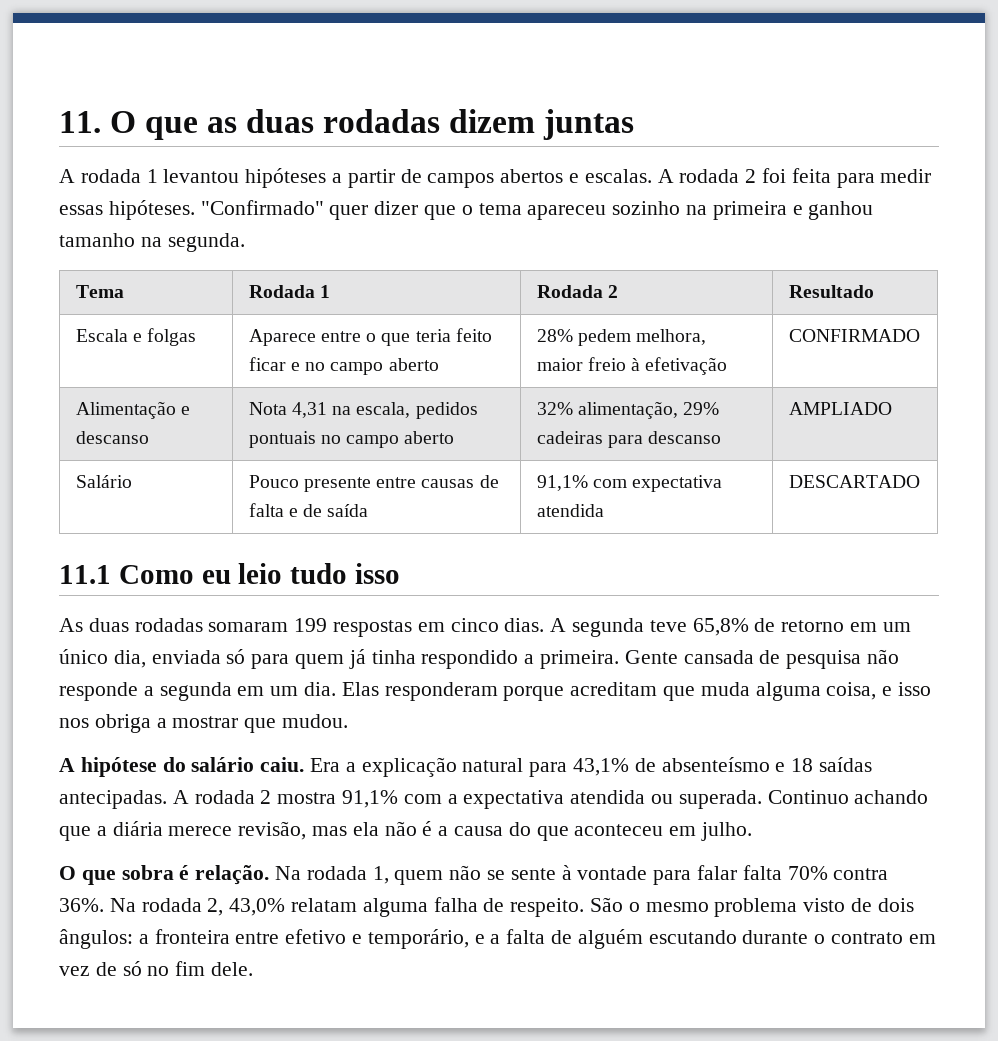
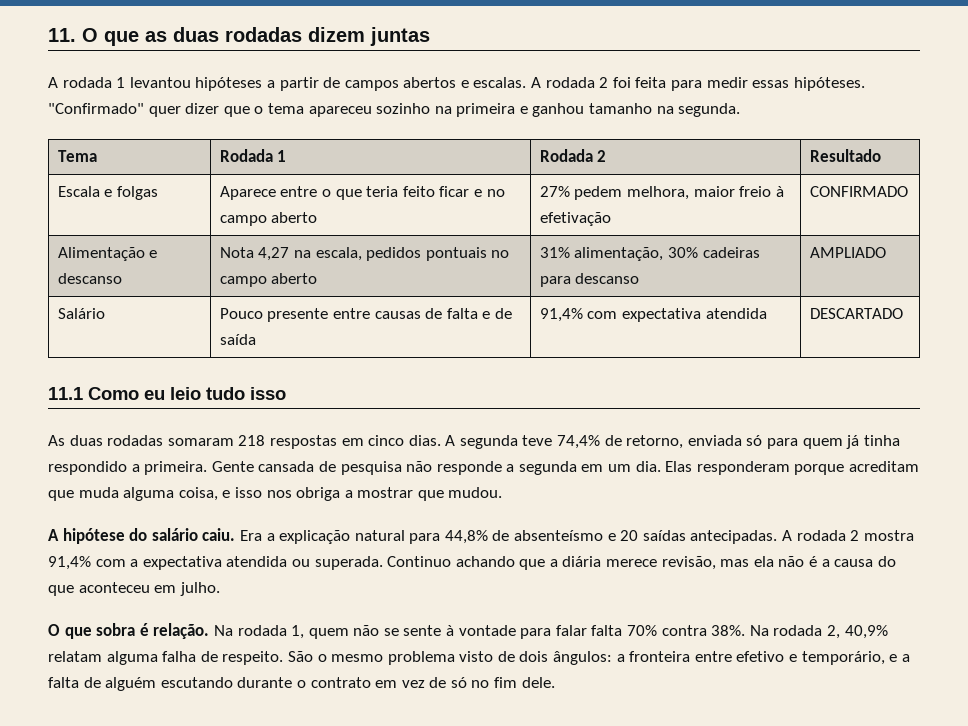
- Escala e folgas | Aparece entre o que teria feito ficar e no campo aberto | 28% pedem melhora, maior freio à efetivação | CONFIRMADO
+ Escala e folgas | Aparece entre o que teria feito ficar e no campo aberto | 27% pedem melhora, maior freio à efetivação | CONFIRMADO
- Alimentação e descanso | Nota 4,31 na escala, pedidos pontuais no campo aberto | 32% alimentação, 29% cadeiras para descanso | AMPLIADO
+ Alimentação e descanso | Nota 4,27 na escala, pedidos pontuais no campo aberto | 31% alimentação, 30% cadeiras para descanso | AMPLIADO
- Salário | Pouco presente entre causas de falta e de saída | 91,1% com expectativa atendida | DESCARTADO
+ Salário | Pouco presente entre causas de falta e de saída | 91,4% com expectativa atendida | DESCARTADO
- As duas rodadas somaram 199 respostas em cinco dias.
+ As duas rodadas somaram 218 respostas em cinco dias.
- A segunda teve 65,8% de retorno em um único dia, enviada só para quem já tinha respondido a primeira.
+ A segunda teve 74,4% de retorno, enviada só para quem já tinha respondido a primeira.
- Era a explicação natural para 43,1% de absenteísmo e 18 saídas antecipadas.
+ Era a explicação natural para 44,8% de absenteísmo e 20 saídas antecipadas.
- A rodada 2 mostra 91,1% com a expectativa atendida ou superada.
+ A rodada 2 mostra 91,4% com a expectativa atendida ou superada.
- Na rodada 1, quem não se sente à vontade para falar falta 70% contra 36%.
+ Na rodada 1, quem não se sente à vontade para falar falta 70% contra 38%.
- Na rodada 2, 43,0% relatam alguma falha de respeito.
+ Na rodada 2, 40,9% relatam alguma falha de respeito.

